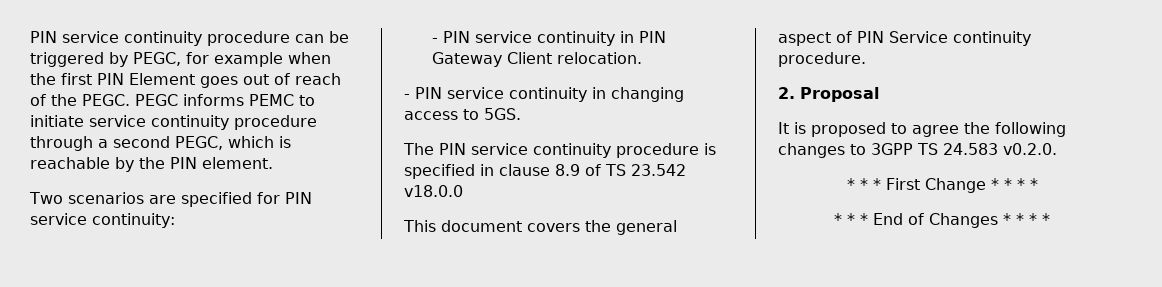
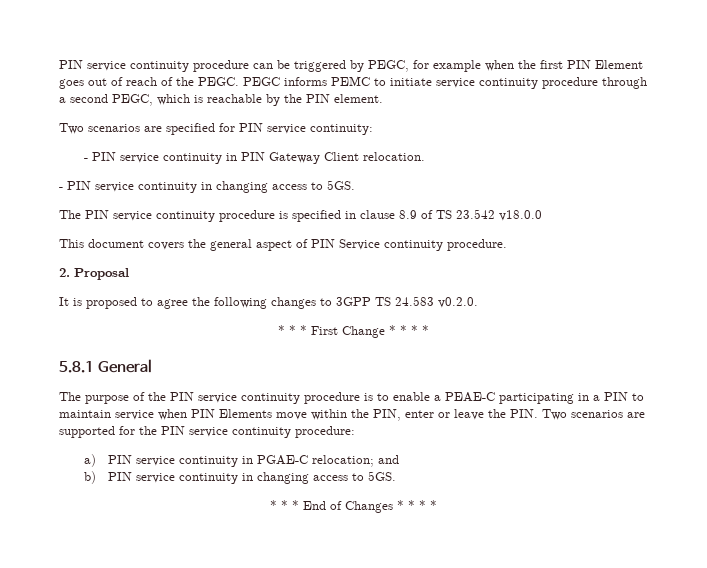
+ 5.8.1 General
+ The purpose of the PIN service continuity procedure is to enable a PEAE-C participating in a PIN to maintain service when PIN Elements move within the PIN, enter or leave the PIN. Two scenarios are supported for the PIN service continuity procedure:
+ a) PIN service continuity in PGAE-C relocation; and
+ b) PIN service continuity in changing access to 5GS.

